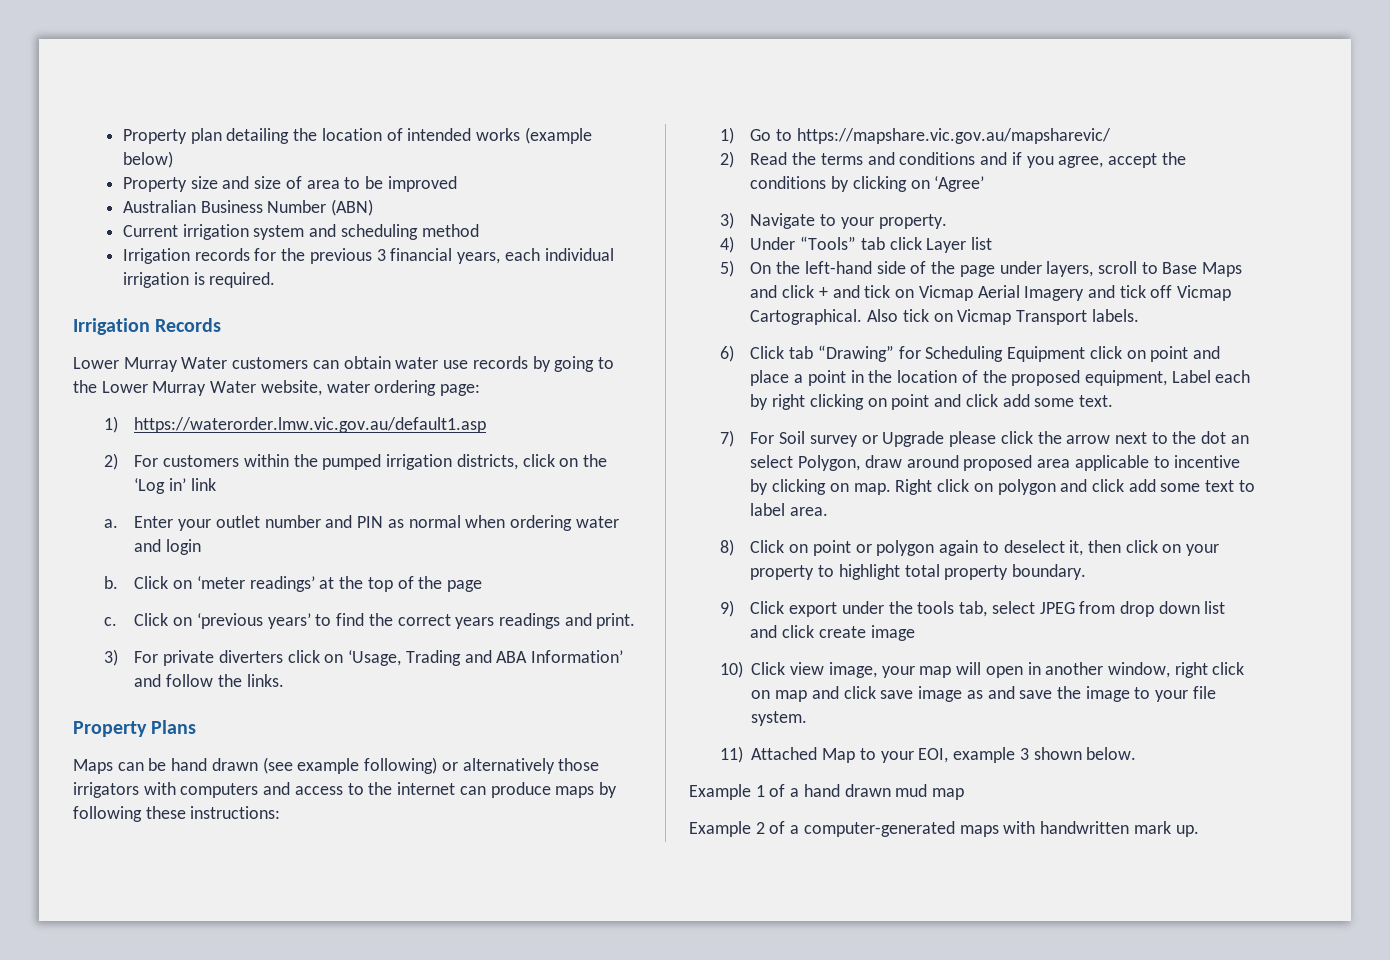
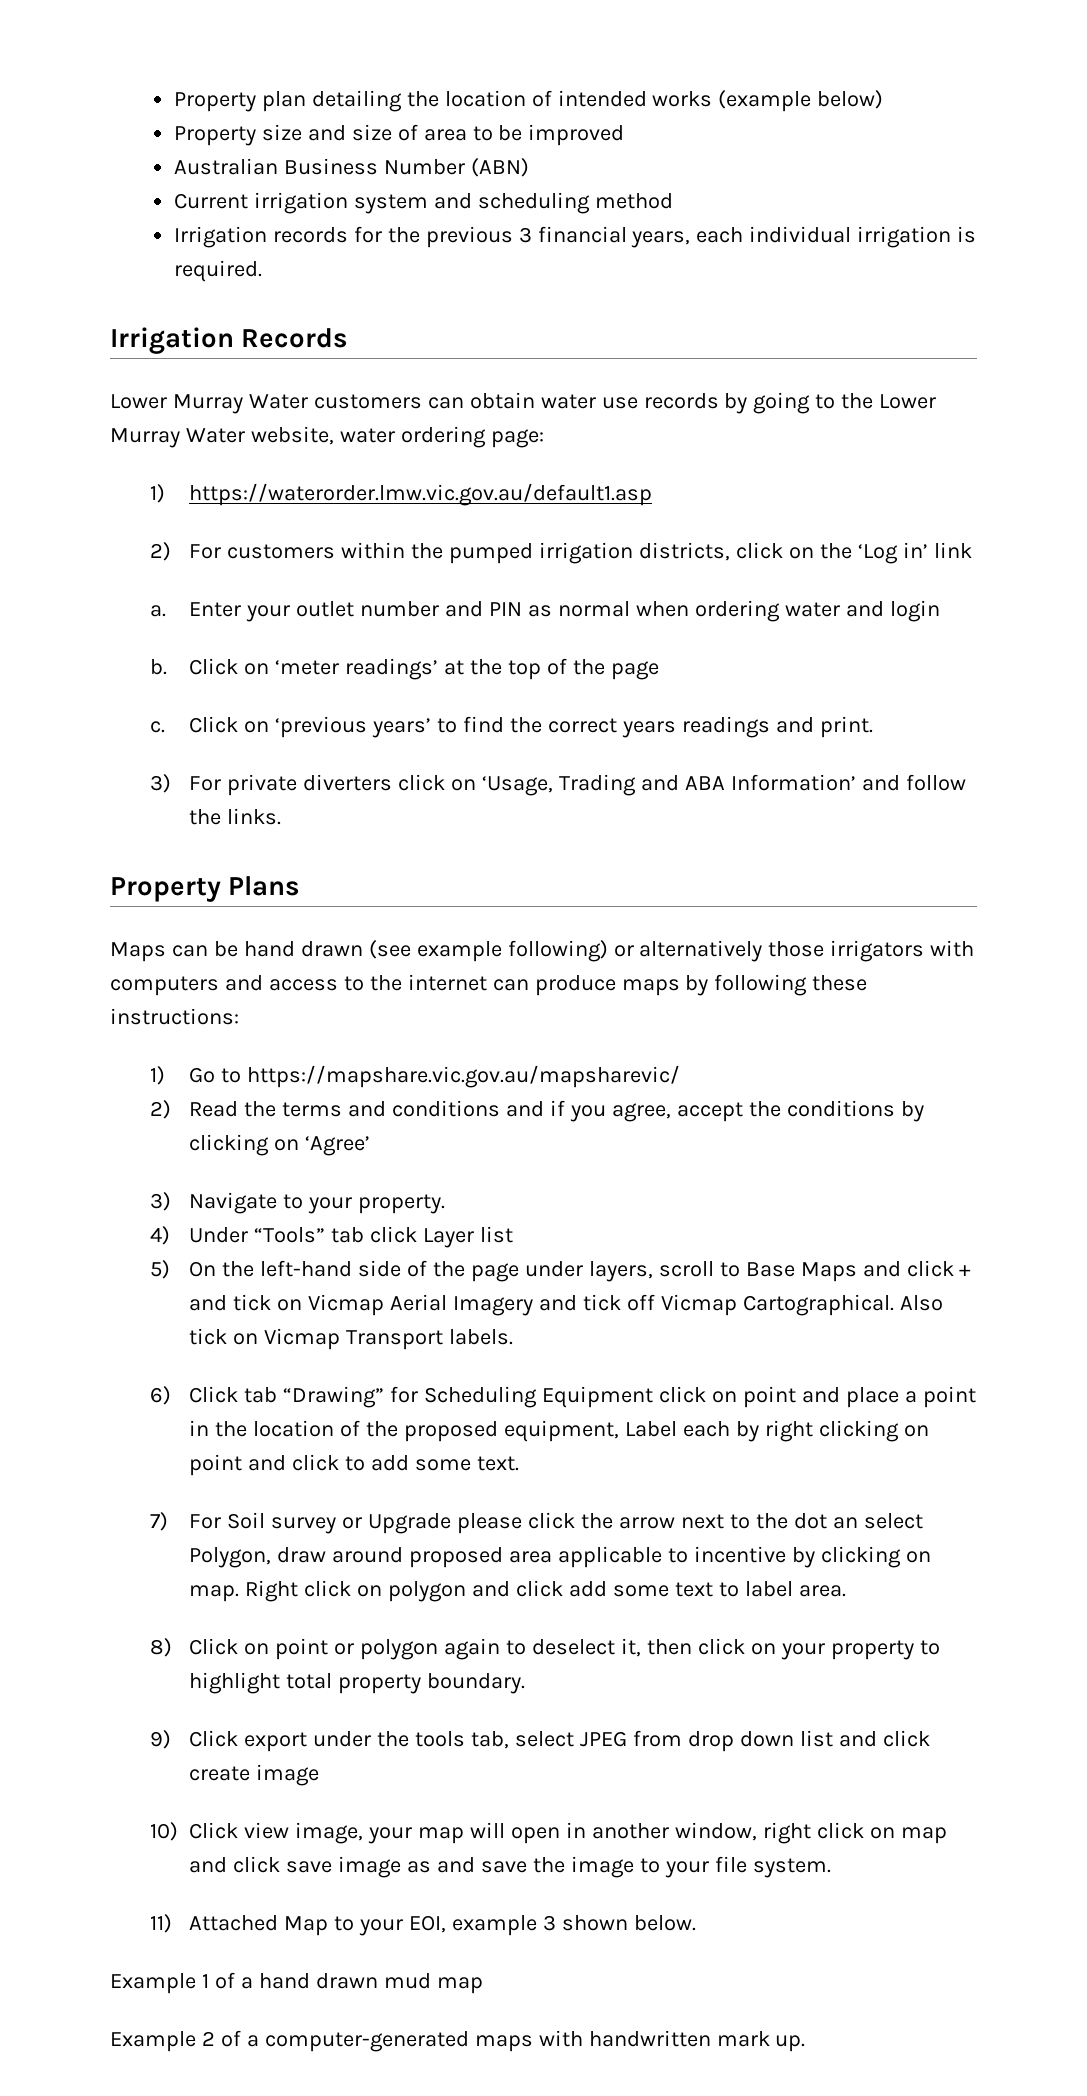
- 6) Click tab “Drawing” for Scheduling Equipment click on point and place a point in the location of the proposed equipment, Label each by right clicking on point and click add some text.
+ 6) Click tab “Drawing” for Scheduling Equipment click on point and place a point in the location of the proposed equipment, Label each by right clicking on point and click to add some text.

